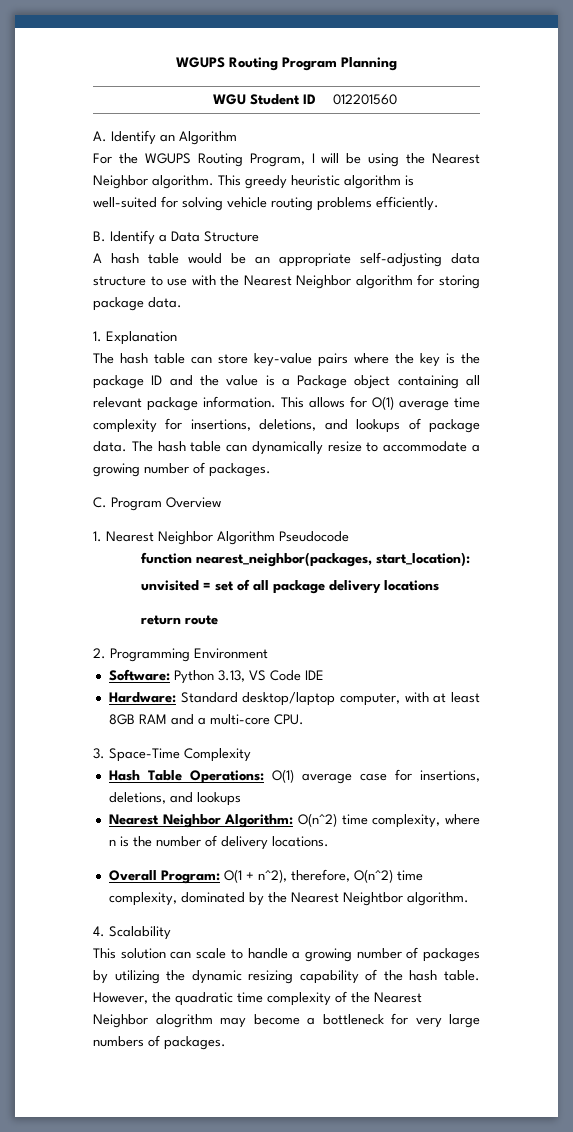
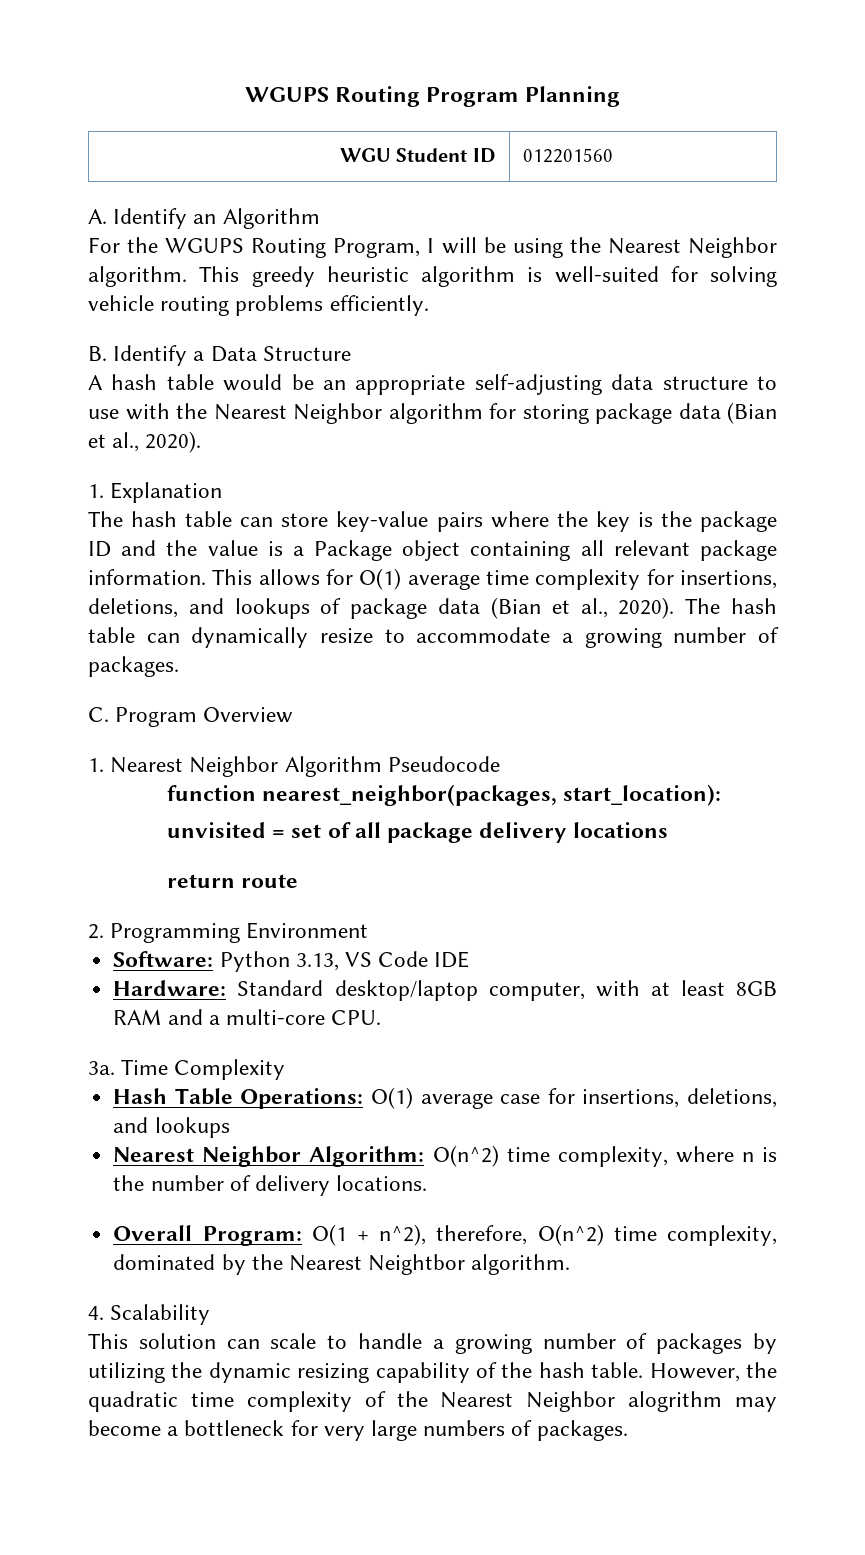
- A hash table would be an appropriate self-adjusting data structure to use with the Nearest Neighbor algorithm for storing package data.
+ A hash table would be an appropriate self-adjusting data structure to use with the Nearest Neighbor algorithm for storing package data (Bian et al., 2020).
- This allows for O(1) average time complexity for insertions, deletions, and lookups of package data.
+ This allows for O(1) average time complexity for insertions, deletions, and lookups of package data (Bian et al., 2020).
- 3. Space-Time Complexity
+ 3a. Time Complexity

